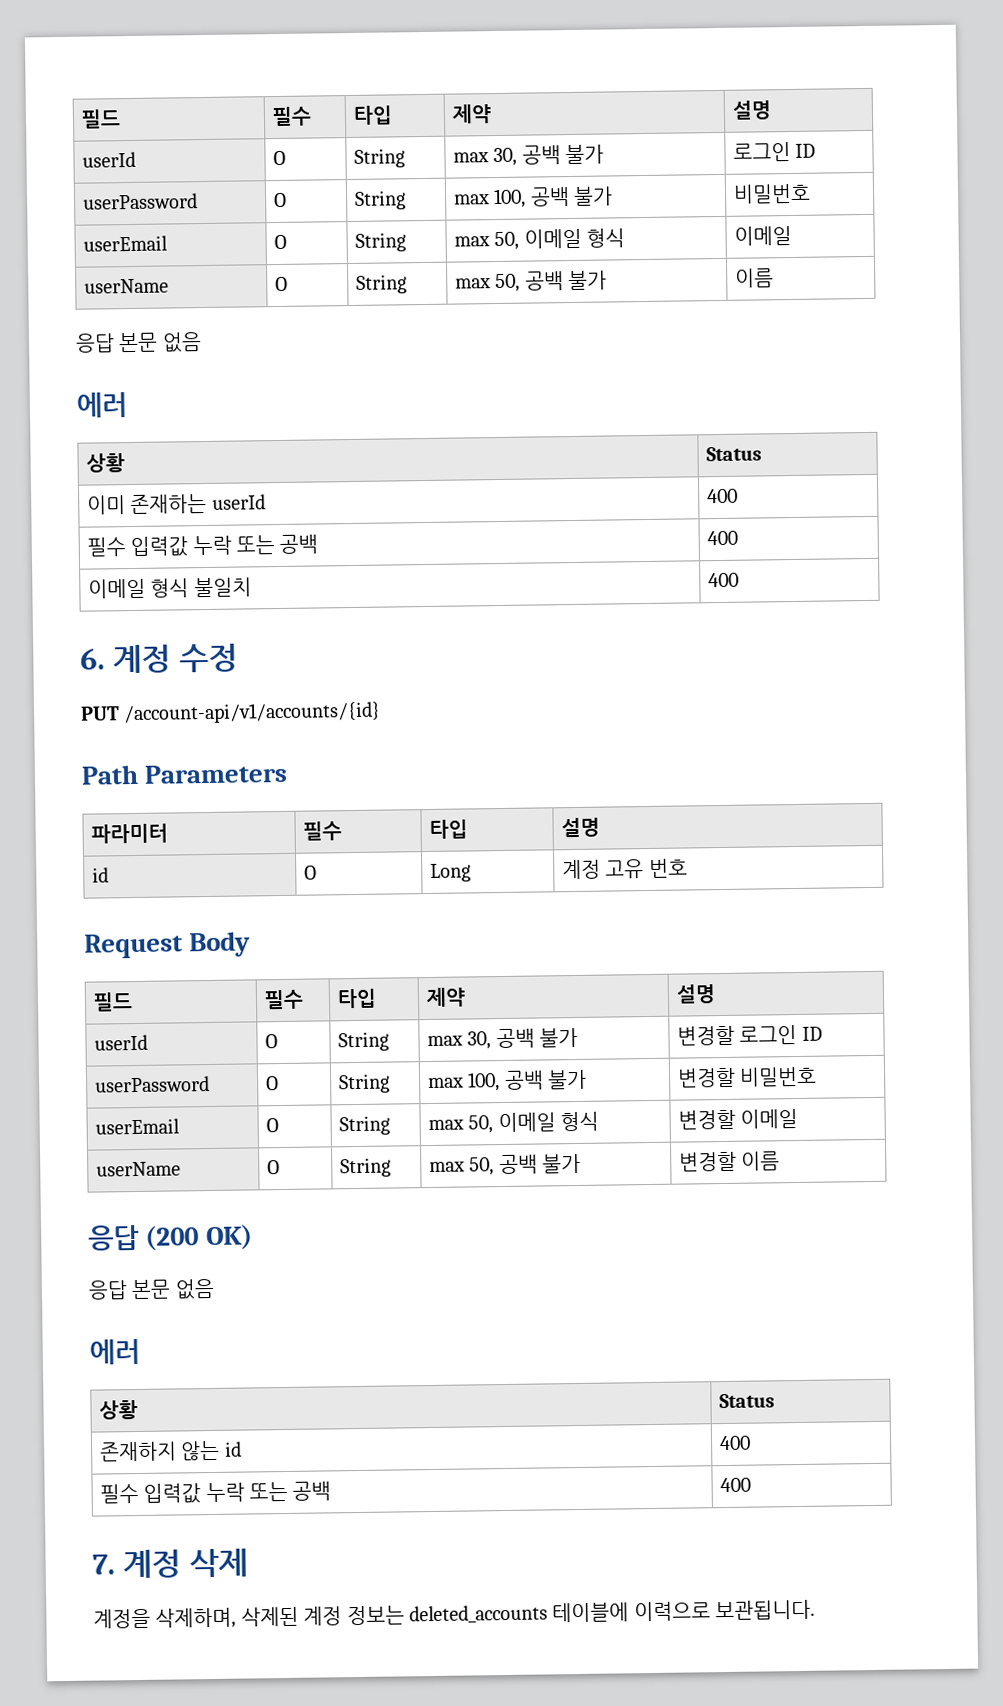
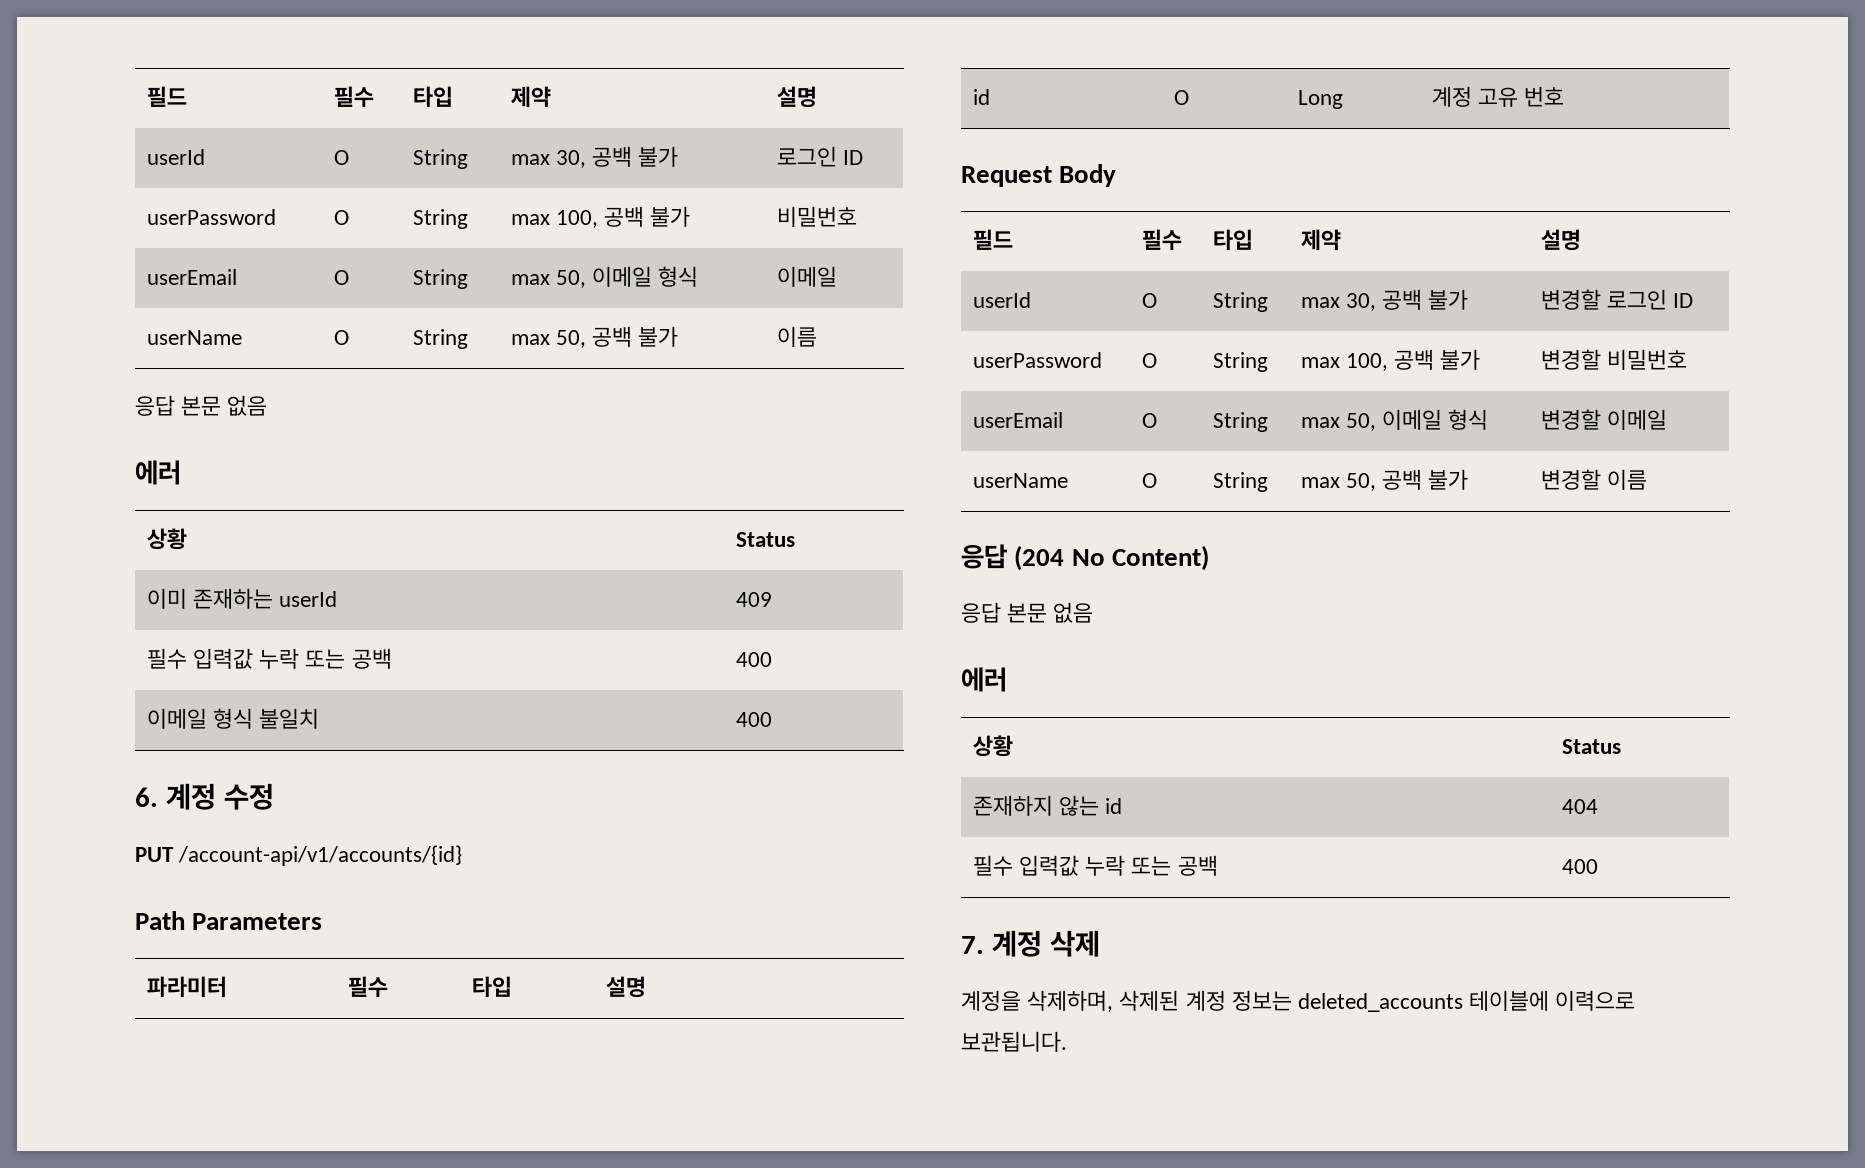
- 이미 존재하는 userId | 400
+ 이미 존재하는 userId | 409
- 응답 (200 OK)
+ 응답 (204 No Content)
- 존재하지 않는 id | 400
+ 존재하지 않는 id | 404

